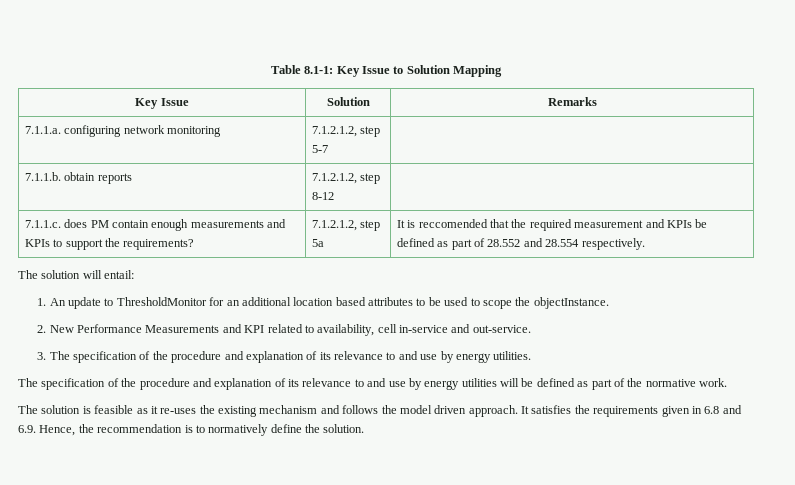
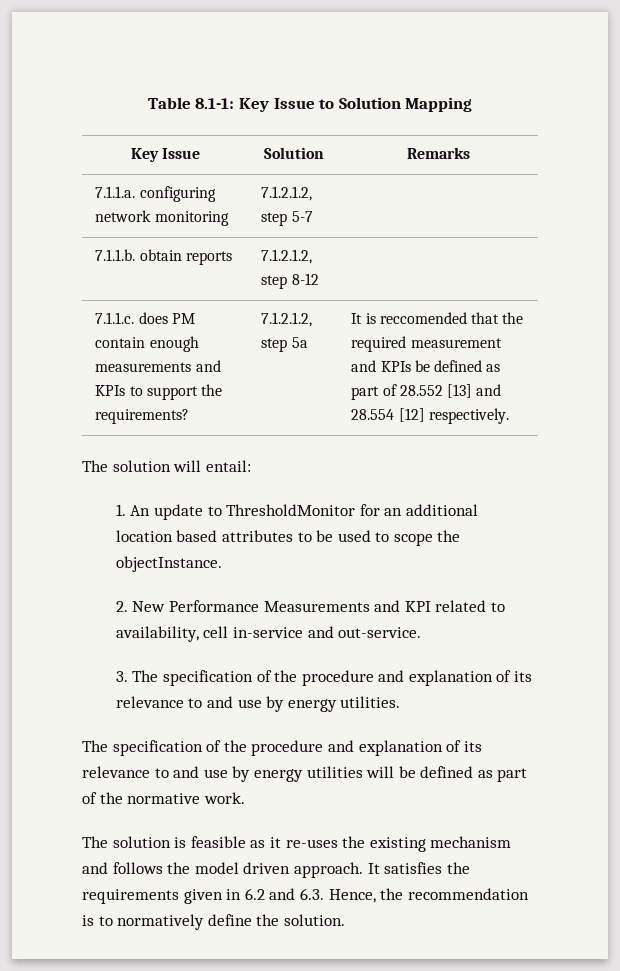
- 7.1.1.c. does PM contain enough measurements and KPIs to support the requirements? | 7.1.2.1.2, step 5a | It is reccomended that the required measurement and KPIs be defined as part of 28.552 and 28.554 respectively.
+ 7.1.1.c. does PM contain enough measurements and KPIs to support the requirements? | 7.1.2.1.2, step 5a | It is reccomended that the required measurement and KPIs be defined as part of 28.552 [13] and 28.554 [12] respectively.
- It satisfies the requirements given in 6.8 and 6.9. Hence, the recommendation is to normatively define the solution.
+ It satisfies the requirements given in 6.2 and 6.3. Hence, the recommendation is to normatively define the solution.

